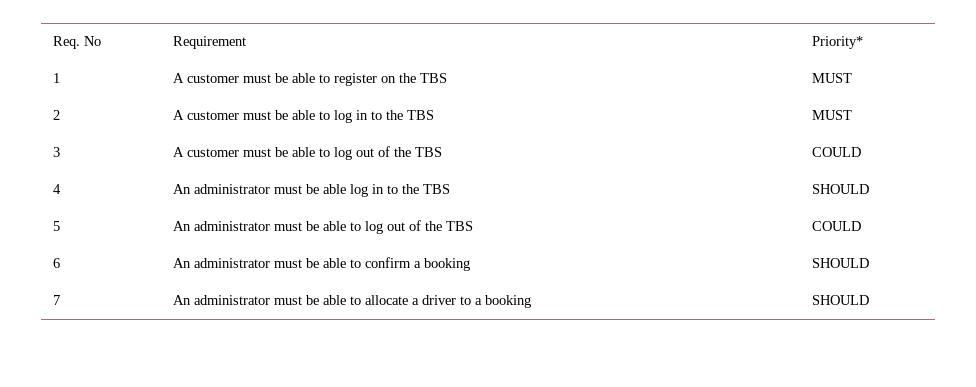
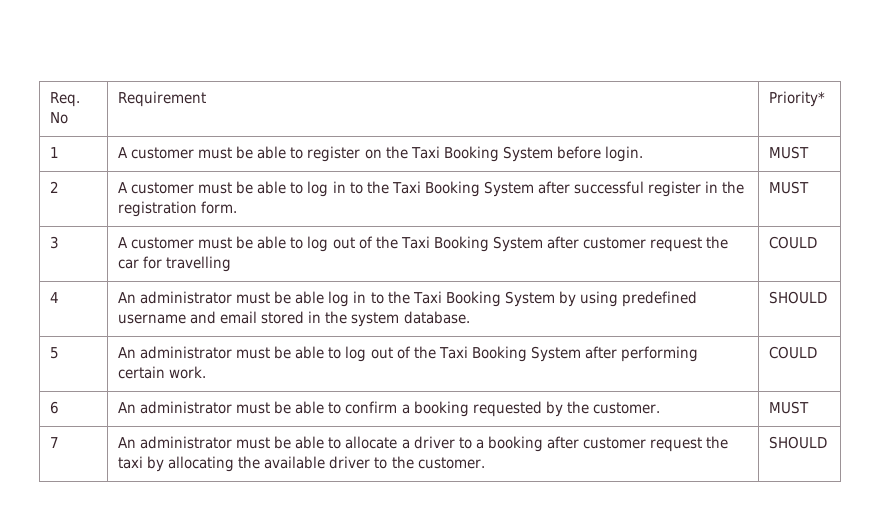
- 1 | A customer must be able to register on the TBS | MUST
+ 1 | A customer must be able to register on the Taxi Booking System before login. | MUST
- 2 | A customer must be able to log in to the TBS | MUST
+ 2 | A customer must be able to log in to the Taxi Booking System after successful register in the registration form. | MUST
- 3 | A customer must be able to log out of the TBS | COULD
+ 3 | A customer must be able to log out of the Taxi Booking System after customer request the car for travelling | COULD
- 4 | An administrator must be able log in to the TBS | SHOULD
+ 4 | An administrator must be able log in to the Taxi Booking System by using predefined username and email stored in the system database. | SHOULD
- 5 | An administrator must be able to log out of the TBS | COULD
+ 5 | An administrator must be able to log out of the Taxi Booking System after performing certain work. | COULD
- 6 | An administrator must be able to confirm a booking | SHOULD
+ 6 | An administrator must be able to confirm a booking requested by the customer. | MUST
- 7 | An administrator must be able to allocate a driver to a booking | SHOULD
+ 7 | An administrator must be able to allocate a driver to a booking after customer request the taxi by allocating the available driver to the customer. | SHOULD

